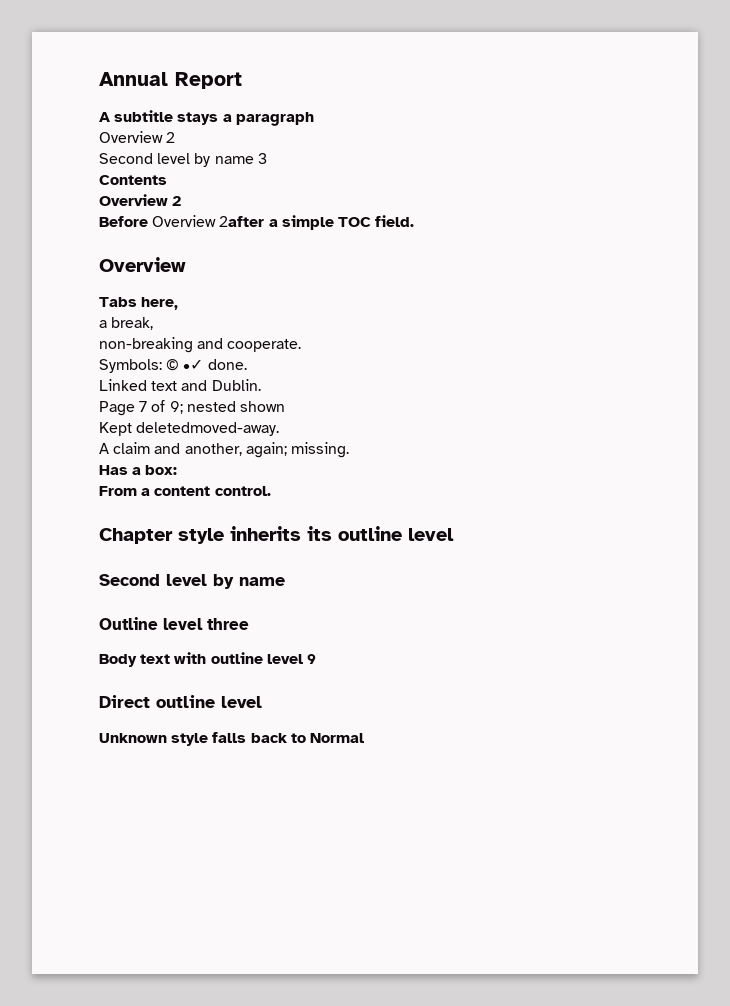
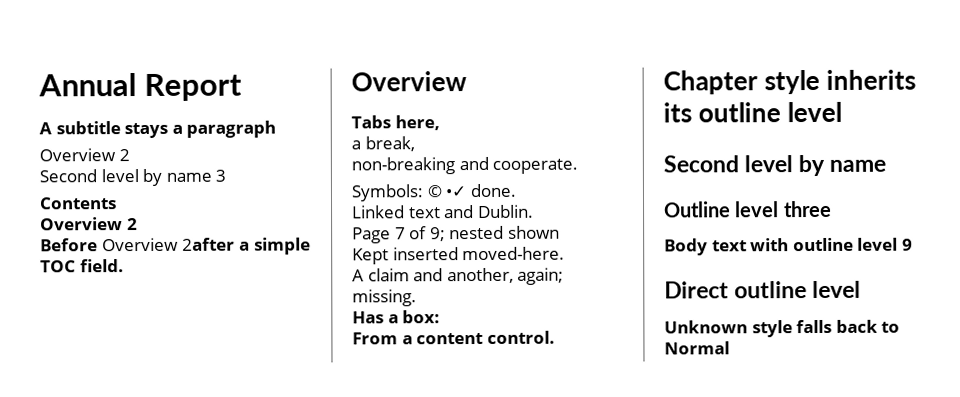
- Kept deletedmoved-away.
+ Kept inserted moved-here.

